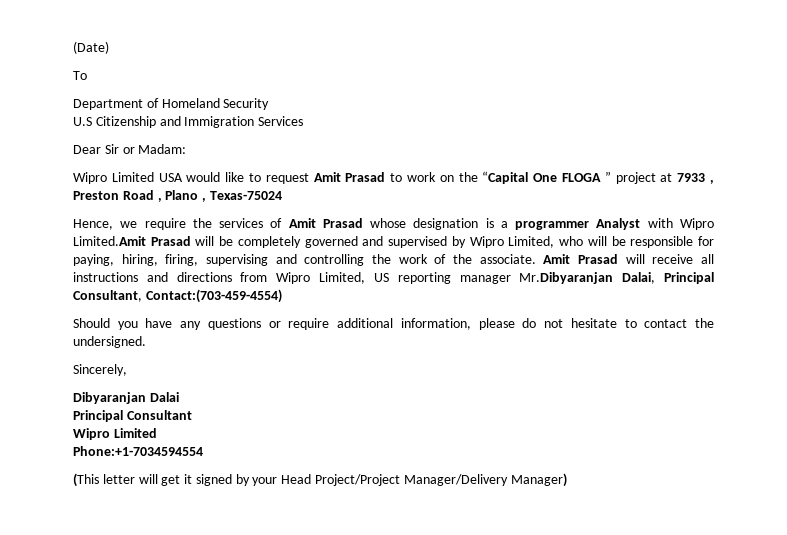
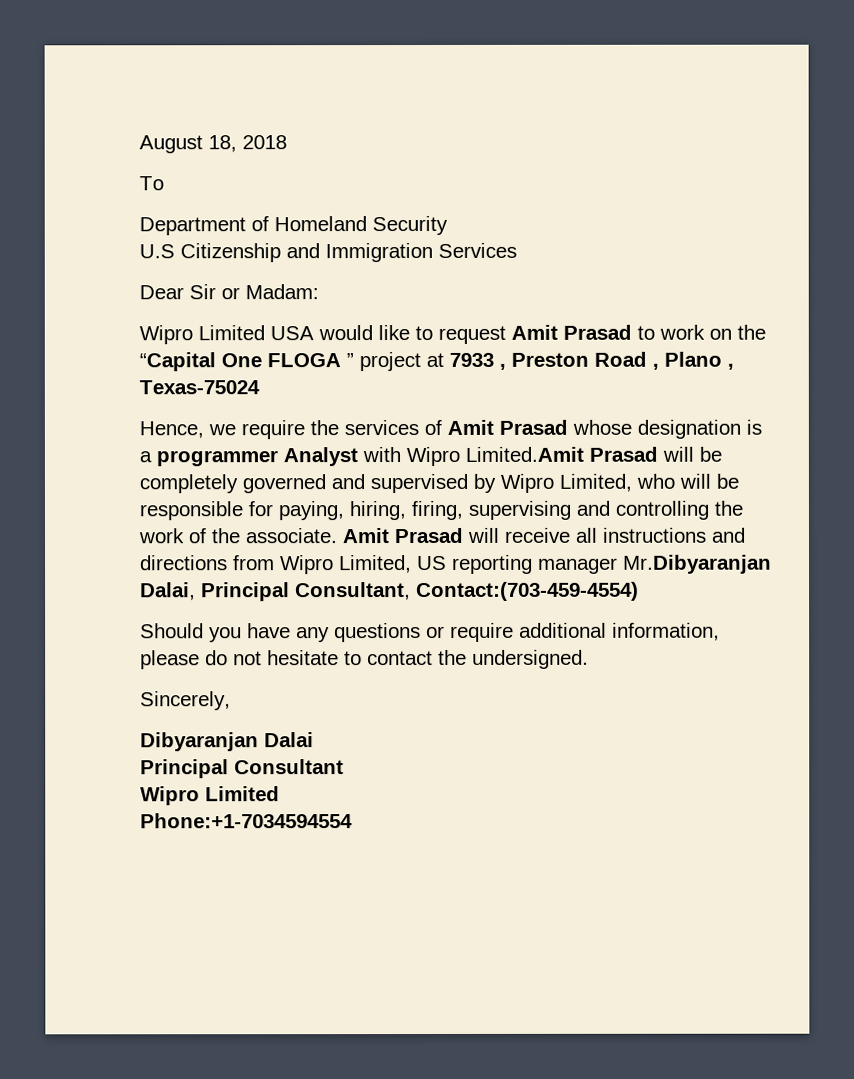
- (Date)
+ August 18, 2018
- (This letter will get it signed by your Head Project/Project Manager/Delivery Manager)

